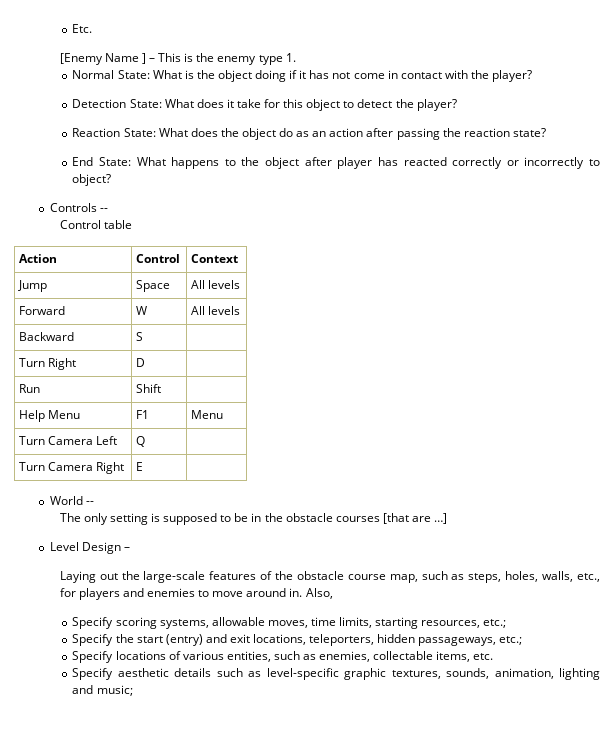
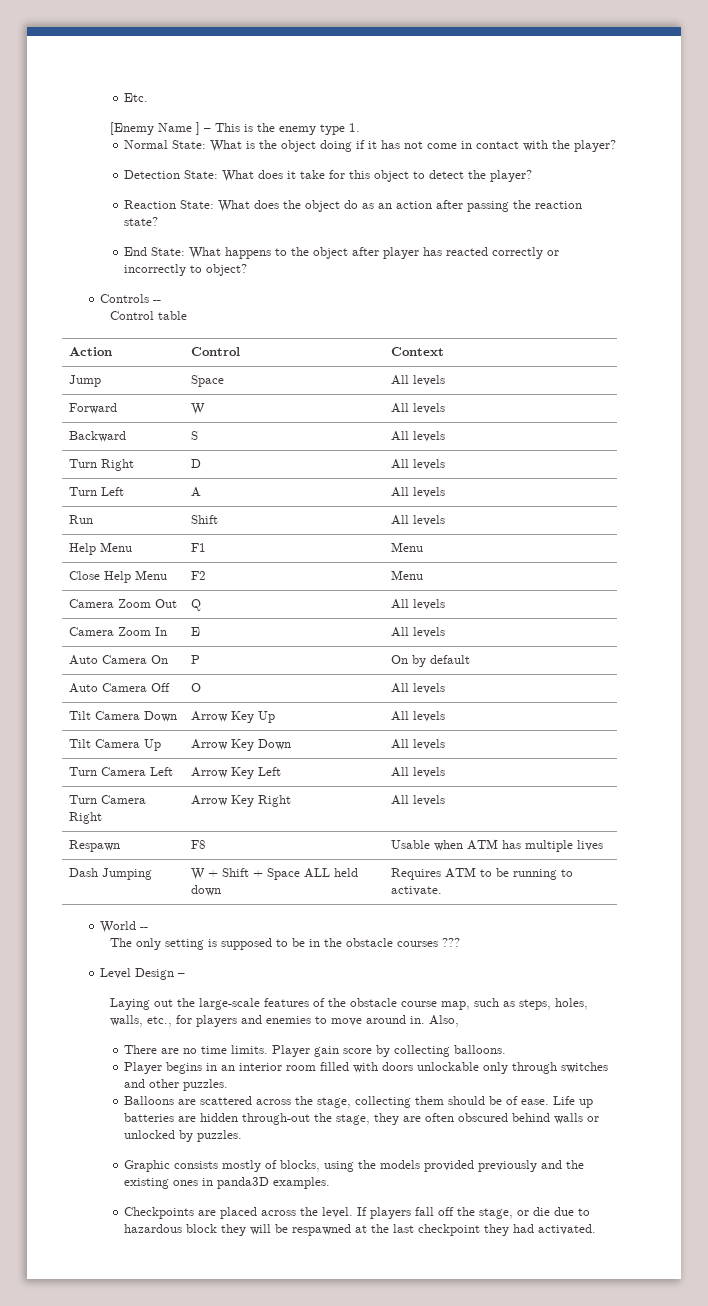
- Backward | S |
+ Backward | S | All levels
- Turn Right | D |
+ Turn Right | D | All levels
+ Turn Left | A | All levels
- Run | Shift |
+ Run | Shift | All levels
- Turn Camera Left | Q |
- Turn Camera Right | E |
+ Close Help Menu | F2 | Menu
+ Camera Zoom Out | Q | All levels
+ Camera Zoom In | E | All levels
+ Auto Camera On | P | On by default
+ Auto Camera Off | O | All levels
+ Tilt Camera Down | Arrow Key Up | All levels
+ Tilt Camera Up | Arrow Key Down | All levels
+ Turn Camera Left | Arrow Key Left | All levels
+ Turn Camera Right | Arrow Key Right | All levels
+ Respawn | F8 | Usable when ATM has multiple lives
+ Dash Jumping | W + Shift + Space ALL held down | Requires ATM to be running to activate.
- The only setting is supposed to be in the obstacle courses [that are …]
+ The only setting is supposed to be in the obstacle courses ???
- Specify scoring systems, allowable moves, time limits, starting resources, etc.;
- Specify the start (entry) and exit locations, teleporters, hidden passageways, etc.;
- Specify locations of various entities, such as enemies, collectable items, etc.
- Specify aesthetic details such as level-specific graphic textures, sounds, animation, lighting and music;
+ There are no time limits. Player gain score by collecting balloons.
+ Player begins in an interior room filled with doors unlockable only through switches and other puzzles.
+ Balloons are scattered across the stage, collecting them should be of ease. Life up batteries are hidden through-out the stage, they are often obscured behind walls or unlocked by puzzles.
+ Graphic consists mostly of blocks, using the models provided previously and the existing ones in panda3D examples.
+ Checkpoints are placed across the level. If players fall off the stage, or die due to hazardous block they will be respawned at the last checkpoint they had activated.

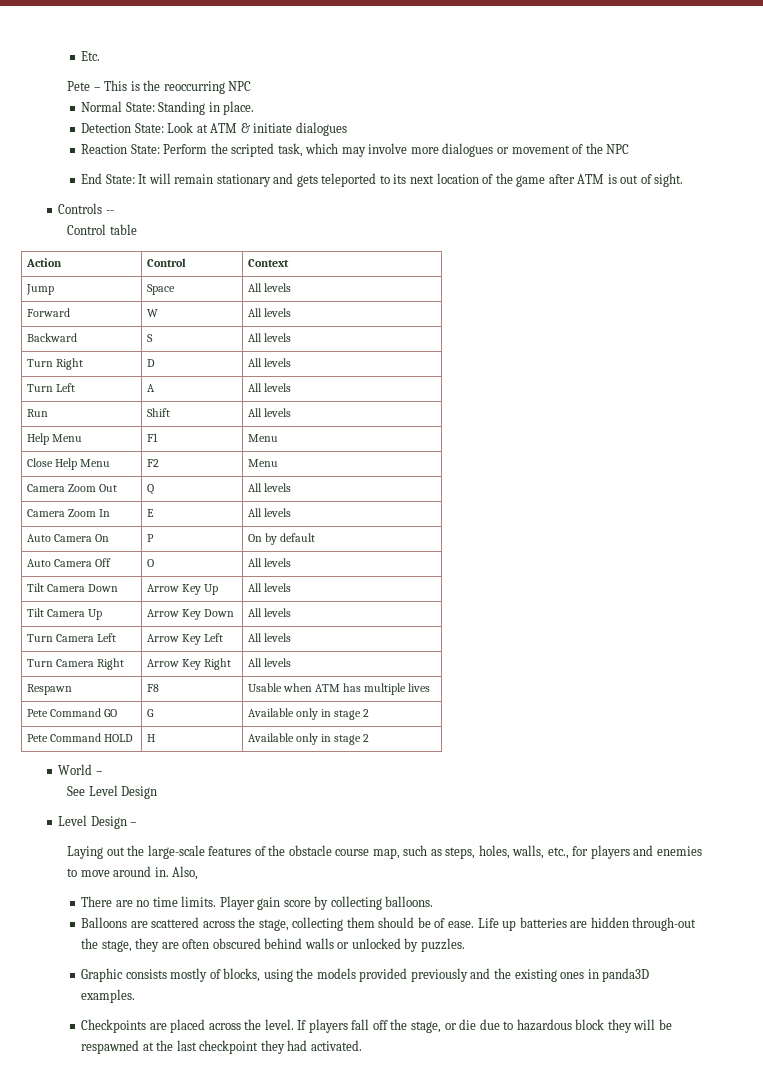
- [Enemy Name ] – This is the enemy type 1.
+ Pete – This is the reoccurring NPC
- Normal State: What is the object doing if it has not come in contact with the player?
- Detection State: What does it take for this object to detect the player?
- Reaction State: What does the object do as an action after passing the reaction state?
- End State: What happens to the object after player has reacted correctly or incorrectly to object?
+ Normal State: Standing in place.
+ Detection State: Look at ATM & initiate dialogues
+ Reaction State: Perform the scripted task, which may involve more dialogues or movement of the NPC
+ End State: It will remain stationary and gets teleported to its next location of the game after ATM is out of sight.
- Dash Jumping | W + Shift + Space ALL held down | Requires ATM to be running to activate.
- World --
- The only setting is supposed to be in the obstacle courses ???
+ Pete Command GO | G | Available only in stage 2
+ Pete Command HOLD | H | Available only in stage 2
+ World –
+ See Level Design
- Player begins in an interior room filled with doors unlockable only through switches and other puzzles.

